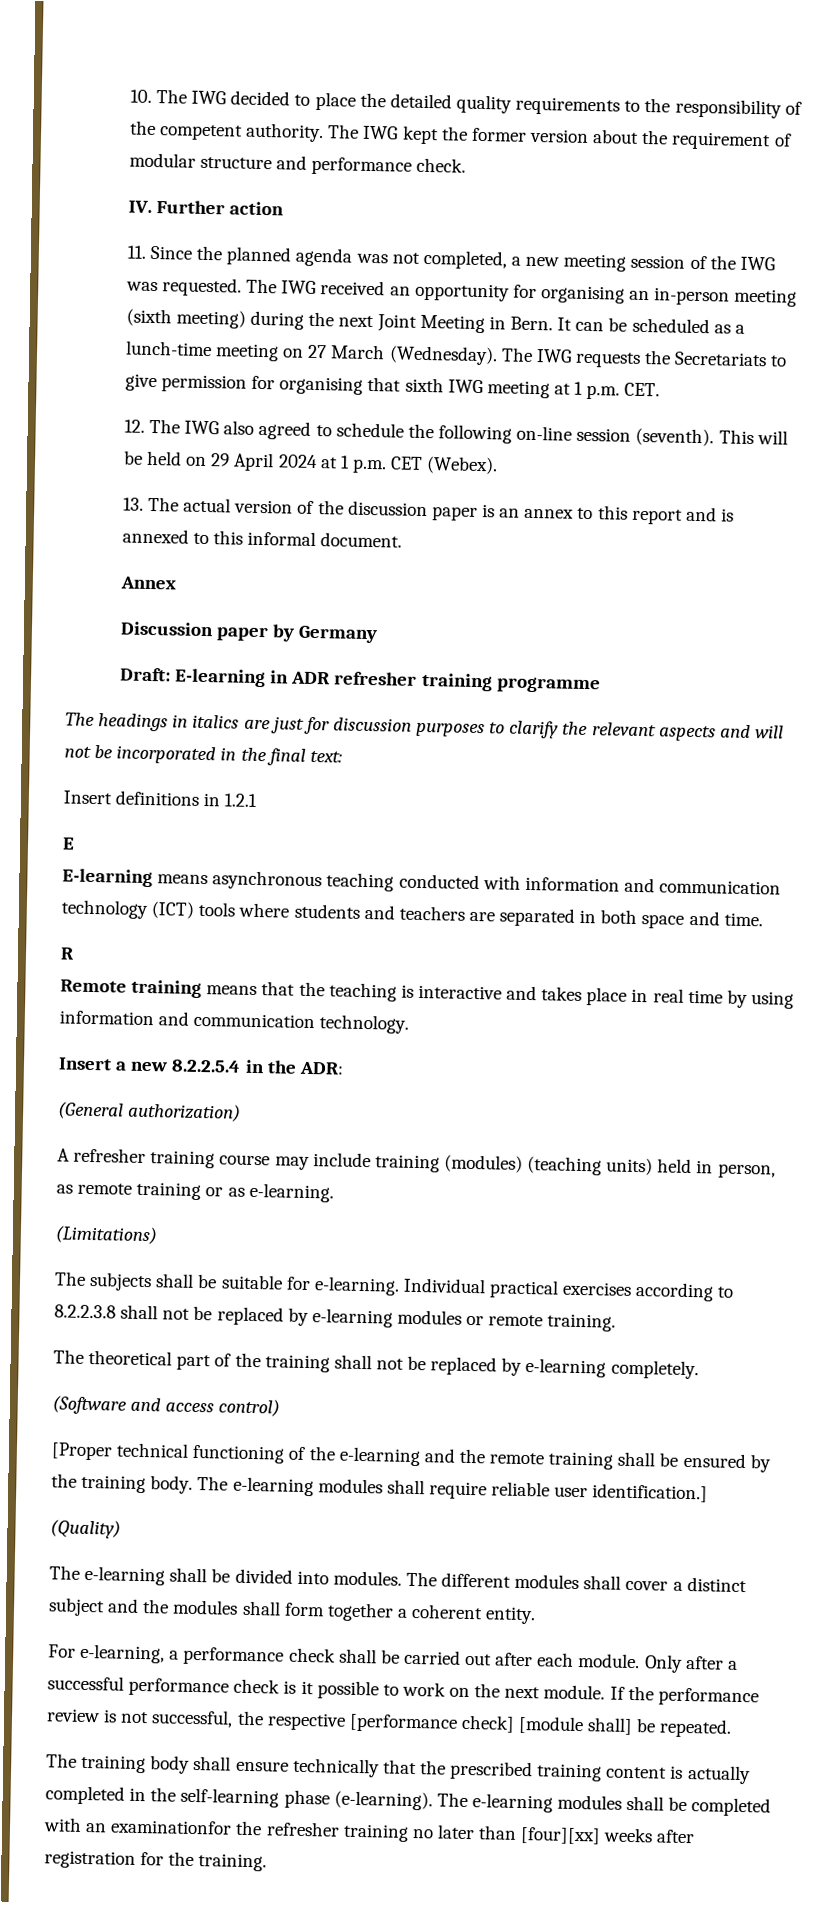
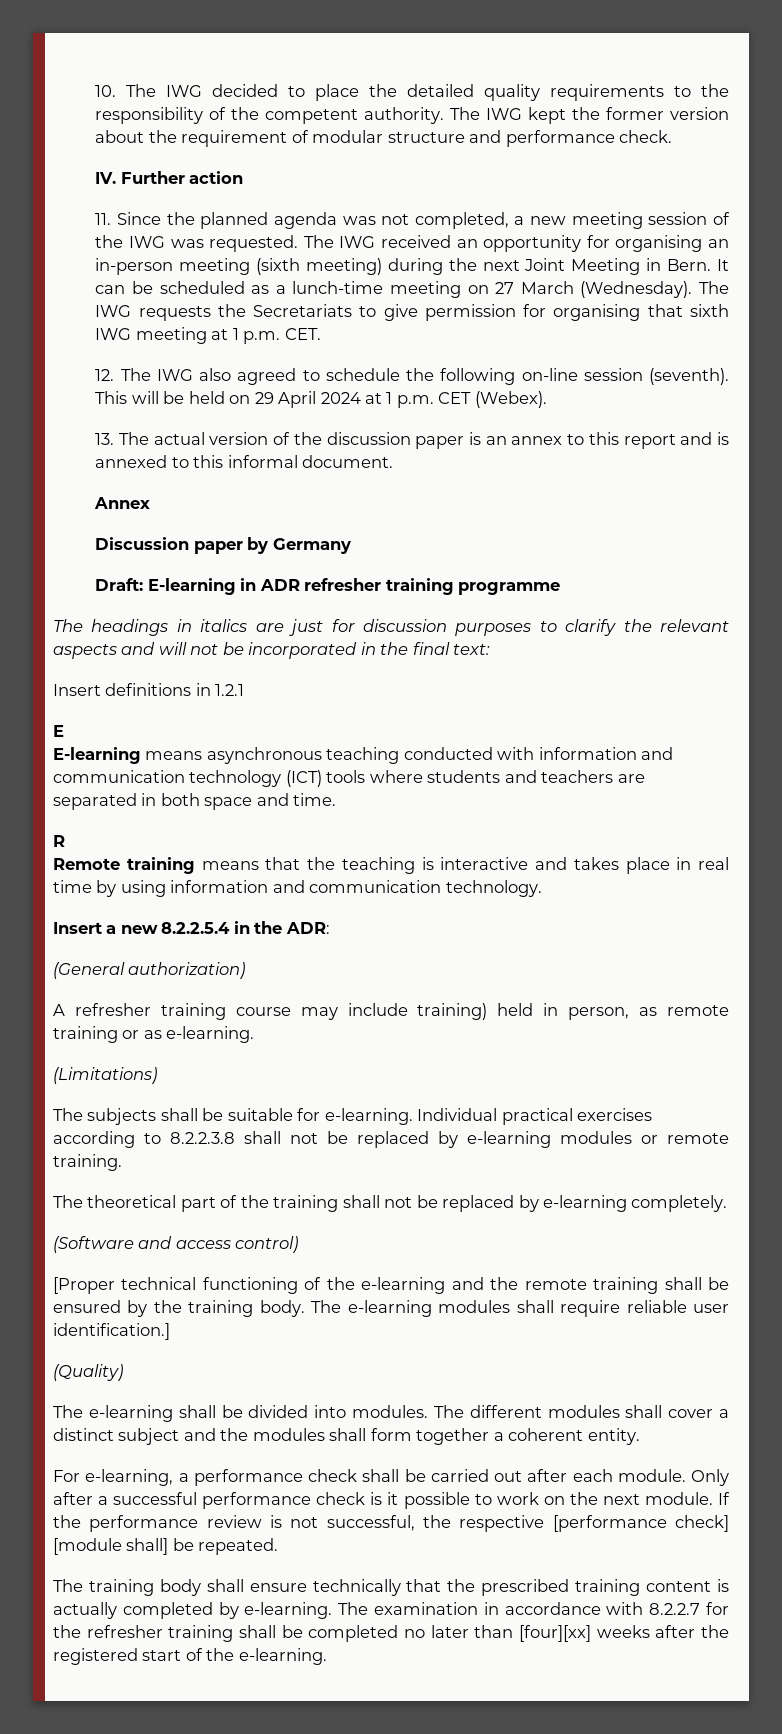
- A refresher training course may include training (modules) (teaching units) held in person, as remote training or as e-learning.
+ A refresher training course may include training) held in person, as remote training or as e-learning.
- The training body shall ensure technically that the prescribed training content is actually completed in the self-learning phase (e-learning). The e-learning modules shall be completed with an examinationfor the refresher training no later than [four][xx] weeks after registration for the training.
+ The training body shall ensure technically that the prescribed training content is actually completed by e-learning. The examination in accordance with 8.2.2.7 for the refresher training shall be completed no later than [four][xx] weeks after the registered start of the e-learning.

